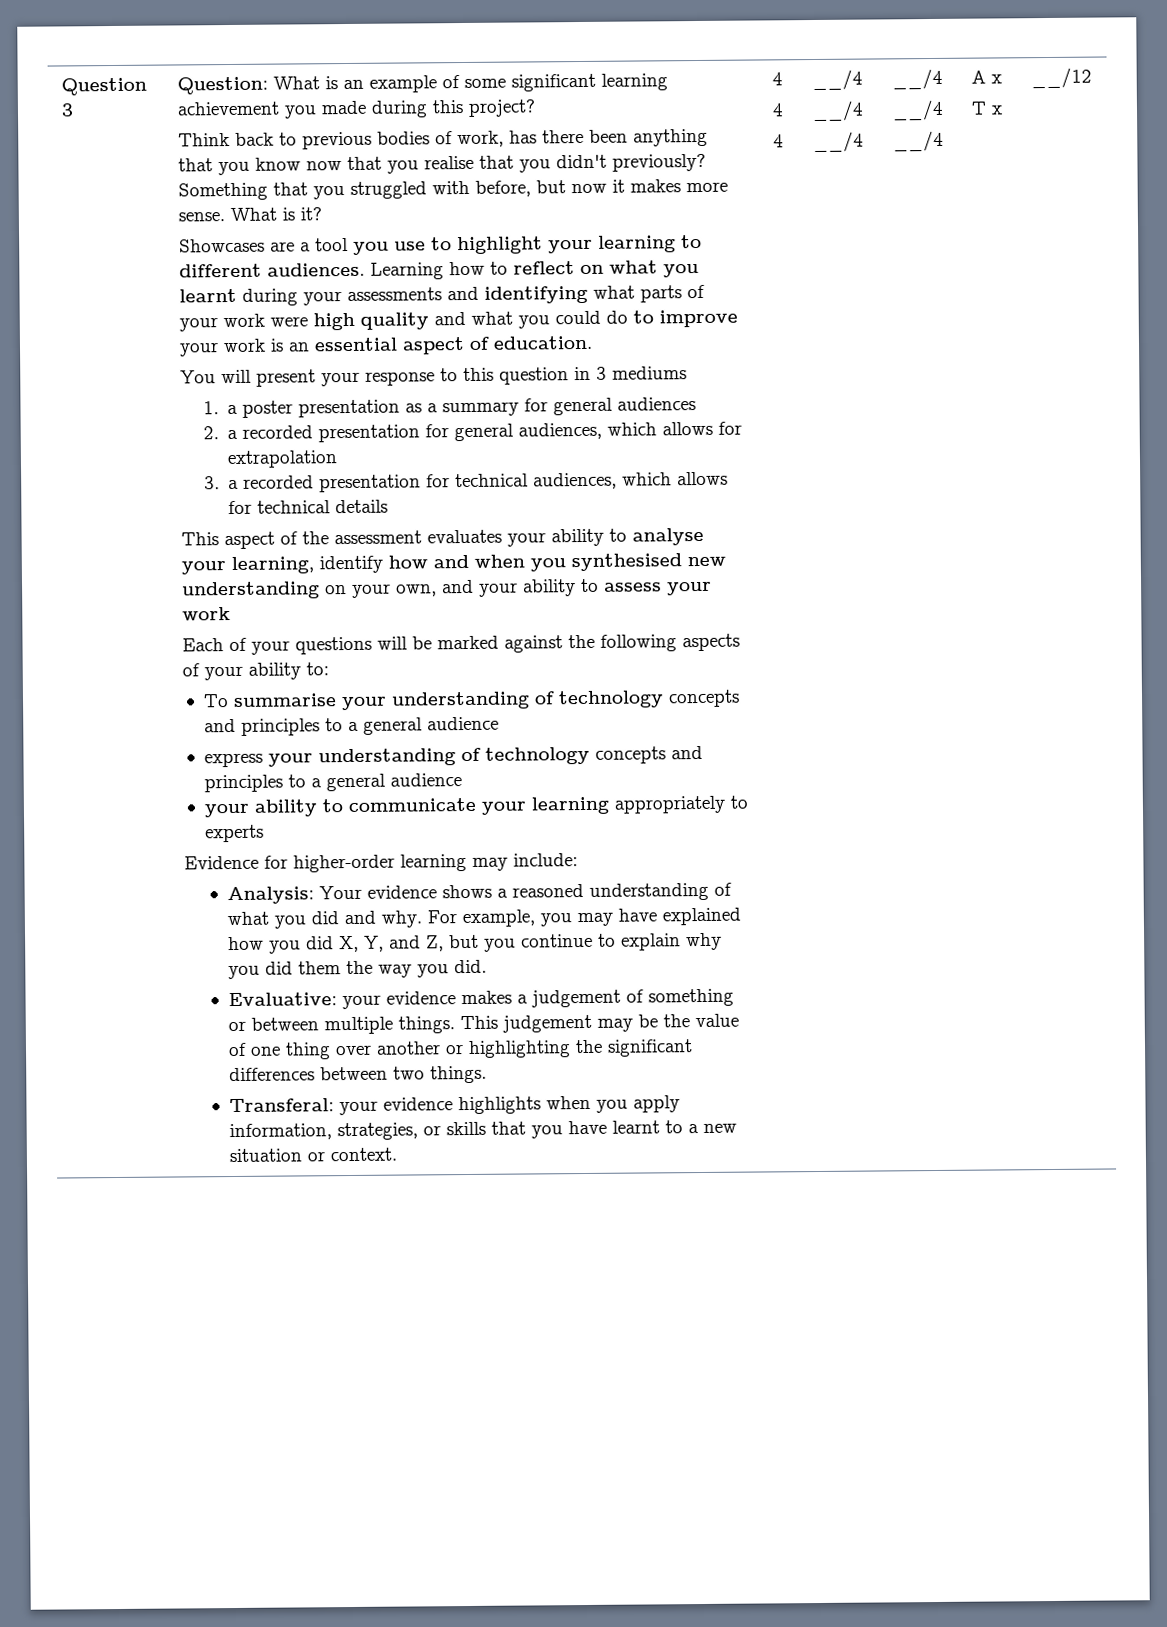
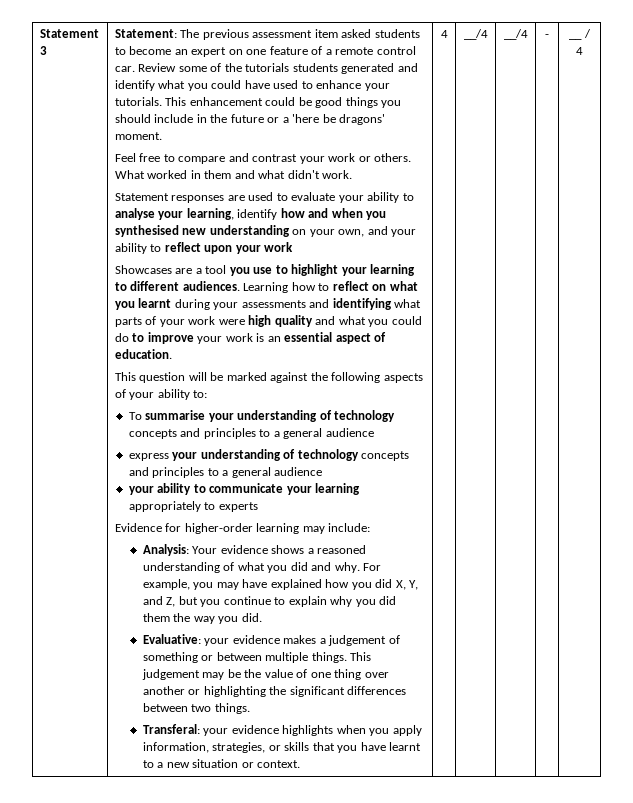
- Question 3
+ Statement 3
- Question: What is an example of some significant learning achievement you made during this project?
- Think back to previous bodies of work, has there been anything that you know now that you realise that you didn't previously? Something that you struggled with before, but now it makes more sense. What is it?
+ Statement: The previous assessment item asked students to become an expert on one feature of a remote control car. Review some of the tutorials students generated and identify what you could have used to enhance your tutorials. This enhancement could be good things you should include in the future or a 'here be dragons' moment.
+ Feel free to compare and contrast your work or others. What worked in them and what didn't work.
+ Statement responses are used to evaluate your ability to analyse your learning, identify how and when you synthesised new understanding on your own, and your ability to reflect upon your work
- You will present your response to this question in 3 mediums
- 1. a poster presentation as a summary for general audiences
- 2. a recorded presentation for general audiences, which allows for extrapolation
- 3. a recorded presentation for technical audiences, which allows for technical details
- This aspect of the assessment evaluates your ability to analyse your learning, identify how and when you synthesised new understanding on your own, and your ability to assess your work
- Each of your questions will be marked against the following aspects of your ability to:
+ This question will be marked against the following aspects of your ability to:
- Transferal: your evidence highlights when you apply information, strategies, or skills that you have learnt to a new situation or context. | 4
- 4
- 4 | __/4
- __/4
- __/4 | __/4
- __/4
- __/4 | A x
- T x | __/12
+ Transferal: your evidence highlights when you apply information, strategies, or skills that you have learnt to a new situation or context. | 4 | __/4 | __/4 | - | __ / 4

